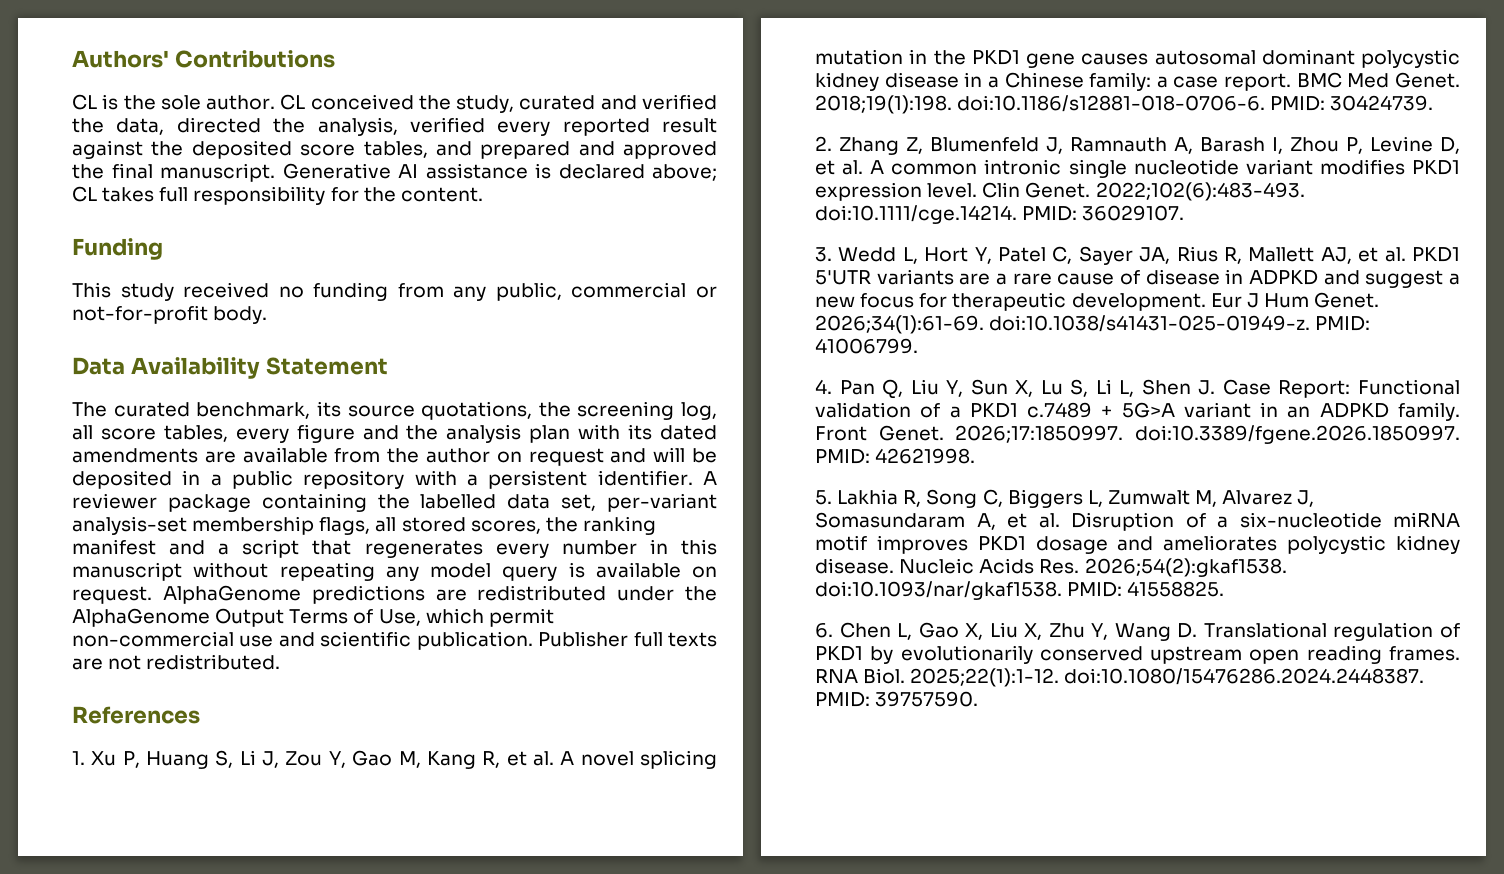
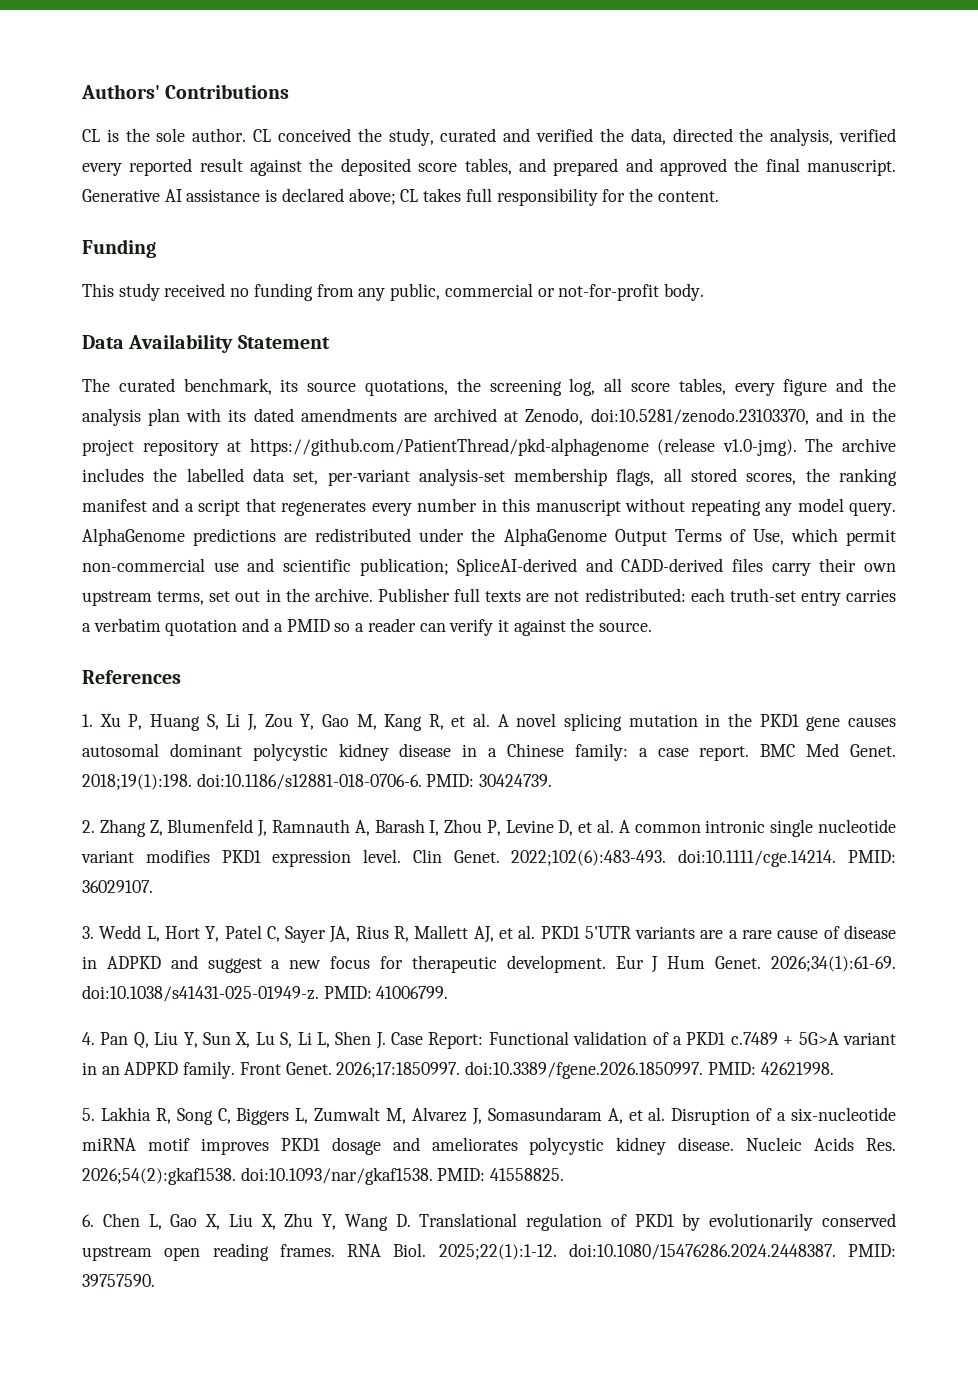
- The curated benchmark, its source quotations, the screening log, all score tables, every figure and the analysis plan with its dated amendments are available from the author on request and will be deposited in a public repository with a persistent identifier. A reviewer package containing the labelled data set, per-variant analysis-set membership flags, all stored scores, the ranking manifest and a script that regenerates every number in this manuscript without repeating any model query is available on request.
+ The curated benchmark, its source quotations, the screening log, all score tables, every figure and the analysis plan with its dated amendments are archived at Zenodo, doi:10.5281/zenodo.23103370, and in the project repository at https://github.com/PatientThread/pkd-alphagenome (release v1.0-jmg). The archive includes the labelled data set, per-variant analysis-set membership flags, all stored scores, the ranking manifest and a script that regenerates every number in this manuscript without repeating any model query.
- AlphaGenome predictions are redistributed under the AlphaGenome Output Terms of Use, which permit non-commercial use and scientific publication.
+ AlphaGenome predictions are redistributed under the AlphaGenome Output Terms of Use, which permit non-commercial use and scientific publication; SpliceAI-derived and CADD-derived files carry their own upstream terms, set out in the archive.
- Publisher full texts are not redistributed.
+ Publisher full texts are not redistributed: each truth-set entry carries a verbatim quotation and a PMID so a reader can verify it against the source.

